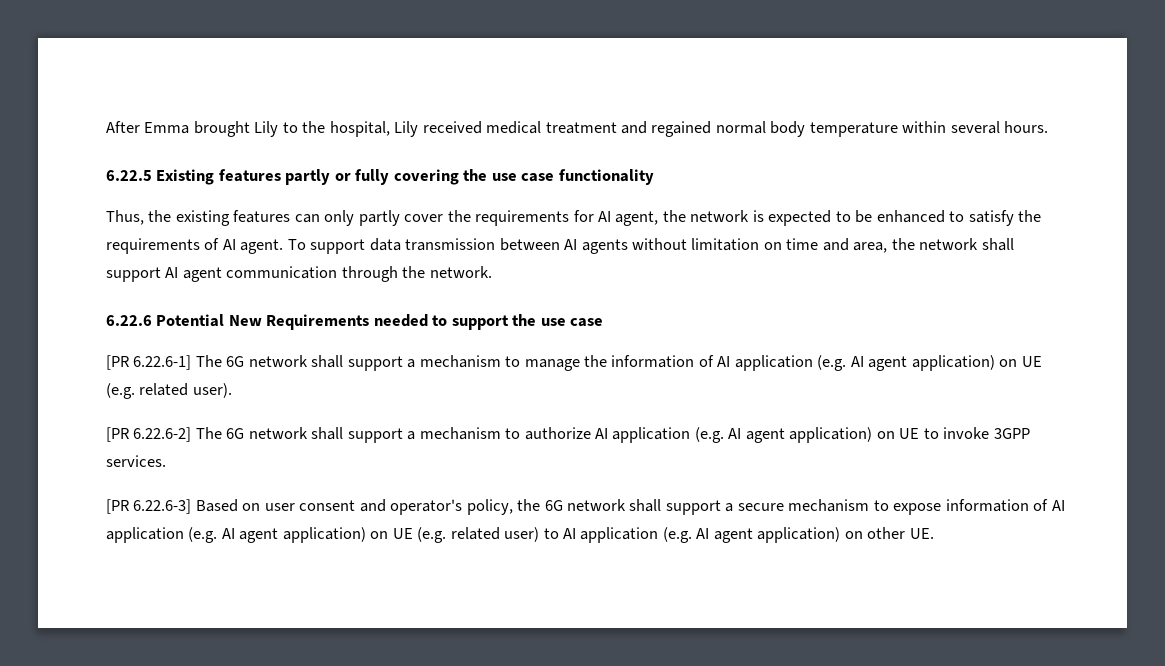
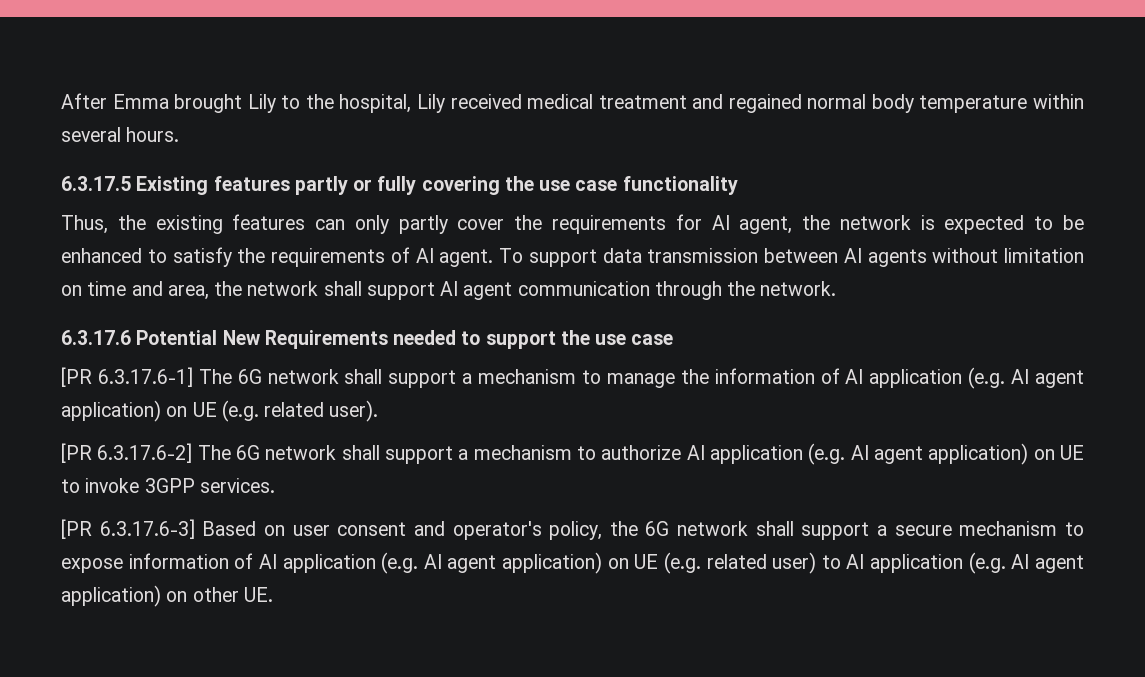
- 6.22.5 Existing features partly or fully covering the use case functionality
+ 6.3.17.5 Existing features partly or fully covering the use case functionality
- 6.22.6 Potential New Requirements needed to support the use case
+ 6.3.17.6 Potential New Requirements needed to support the use case
- [PR 6.22.6-1] The 6G network shall support a mechanism to manage the information of AI application (e.g. AI agent application) on UE (e.g. related user).
+ [PR 6.3.17.6-1] The 6G network shall support a mechanism to manage the information of AI application (e.g. AI agent application) on UE (e.g. related user).
- [PR 6.22.6-2] The 6G network shall support a mechanism to authorize AI application (e.g. AI agent application) on UE to invoke 3GPP services.
+ [PR 6.3.17.6-2] The 6G network shall support a mechanism to authorize AI application (e.g. AI agent application) on UE to invoke 3GPP services.
- [PR 6.22.6-3] Based on user consent and operator's policy, the 6G network shall support a secure mechanism to expose information of AI application (e.g. AI agent application) on UE (e.g. related user) to AI application (e.g. AI agent application) on other UE.
+ [PR 6.3.17.6-3] Based on user consent and operator's policy, the 6G network shall support a secure mechanism to expose information of AI application (e.g. AI agent application) on UE (e.g. related user) to AI application (e.g. AI agent application) on other UE.

